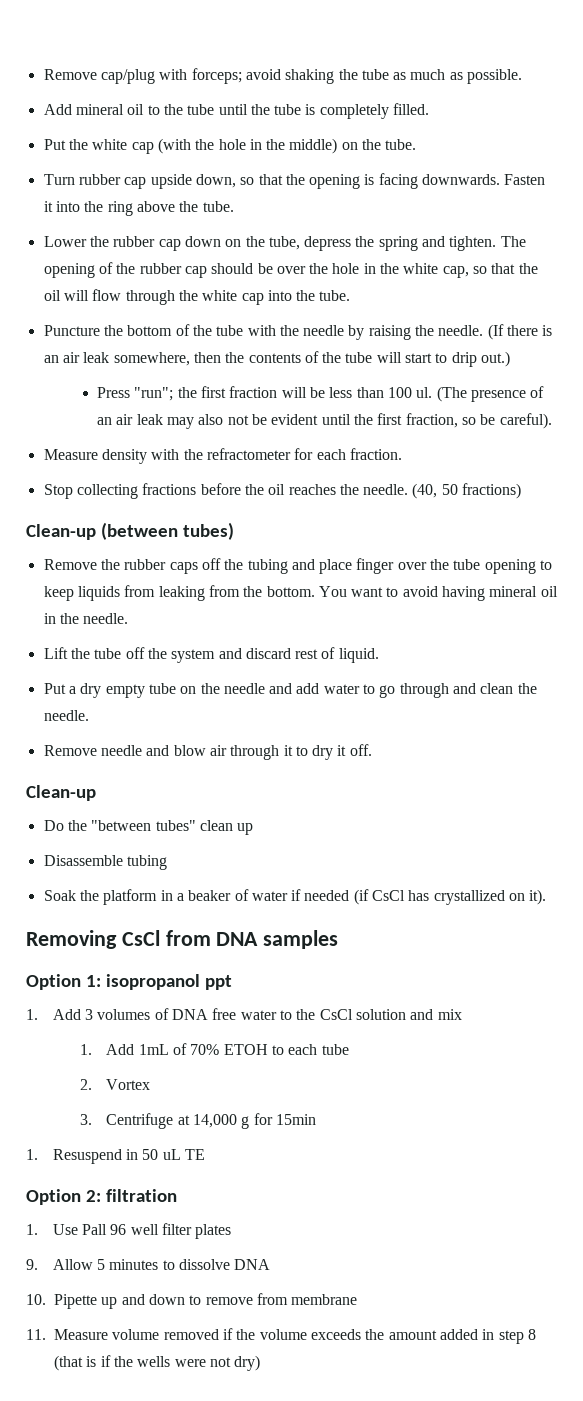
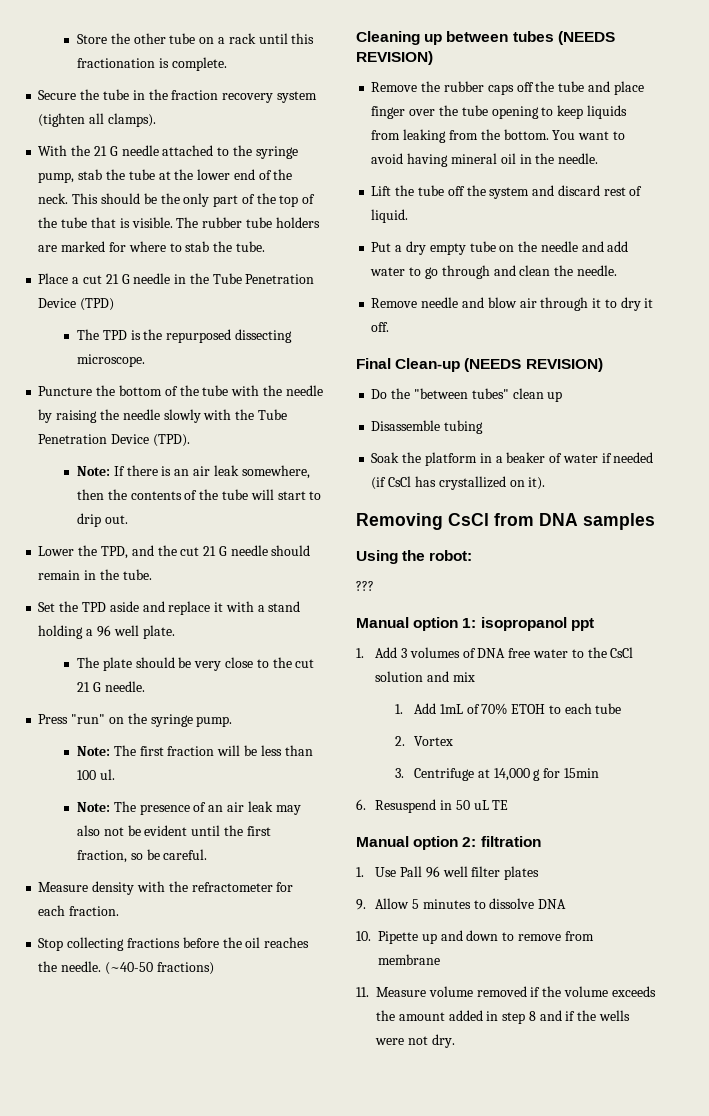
- Remove cap/plug with forceps; avoid shaking the tube as much as possible.
- Add mineral oil to the tube until the tube is completely filled.
- Put the white cap (with the hole in the middle) on the tube.
- Turn rubber cap upside down, so that the opening is facing downwards. Fasten it into the ring above the tube.
- Lower the rubber cap down on the tube, depress the spring and tighten. The opening of the rubber cap should be over the hole in the white cap, so that the oil will flow through the white cap into the tube.
+ Store the other tube on a rack until this fractionation is complete.
+ Secure the tube in the fraction recovery system (tighten all clamps).
+ With the 21 G needle attached to the syringe pump, stab the tube at the lower end of the neck. This should be the only part of the top of the tube that is visible. The rubber tube holders are marked for where to stab the tube.
+ Place a cut 21 G needle in the Tube Penetration Device (TPD)
+ The TPD is the repurposed dissecting microscope.
- Puncture the bottom of the tube with the needle by raising the needle. (If there is an air leak somewhere, then the contents of the tube will start to drip out.)
- Press "run"; the first fraction will be less than 100 ul. (The presence of an air leak may also not be evident until the first fraction, so be careful).
+ Puncture the bottom of the tube with the needle by raising the needle slowly with the Tube Penetration Device (TPD).
+ Note: If there is an air leak somewhere, then the contents of the tube will start to drip out.
+ Lower the TPD, and the cut 21 G needle should remain in the tube.
+ Set the TPD aside and replace it with a stand holding a 96 well plate.
+ The plate should be very close to the cut 21 G needle.
+ Press "run" on the syringe pump.
+ Note: The first fraction will be less than 100 ul.
+ Note: The presence of an air leak may also not be evident until the first fraction, so be careful.
- (40, 50 fractions)
+ (~40-50 fractions)
- Clean-up (between tubes)
+ Cleaning up between tubes (NEEDS REVISION)
- Remove the rubber caps off the tubing and place finger over the tube opening to keep liquids from leaking from the bottom.
+ Remove the rubber caps off the tube and place finger over the tube opening to keep liquids from leaking from the bottom.
  Remove needle and blow air through it to dry it off.
- Clean-up
+ Final Clean-up (NEEDS REVISION)
- Option 1: isopropanol ppt
+ Using the robot:
+ ???
+ Manual option 1: isopropanol ppt
- 1. Resuspend in 50 uL TE
+ 6. Resuspend in 50 uL TE
- Option 2: filtration
+ Manual option 2: filtration
- 11. Measure volume removed if the volume exceeds the amount added in step 8 (that is if the wells were not dry)
+ 11. Measure volume removed if the volume exceeds the amount added in step 8 and if the wells were not dry.

